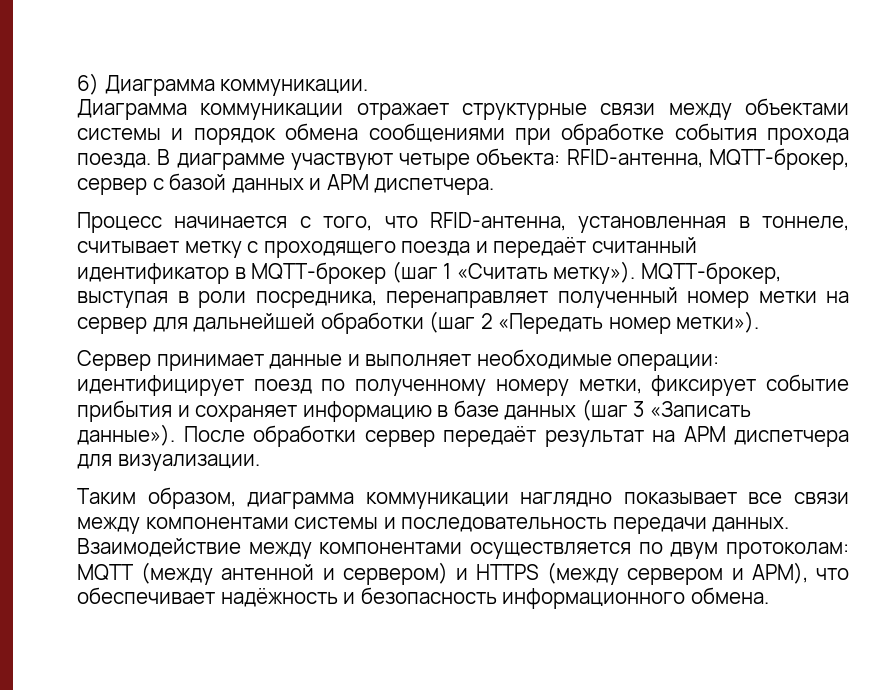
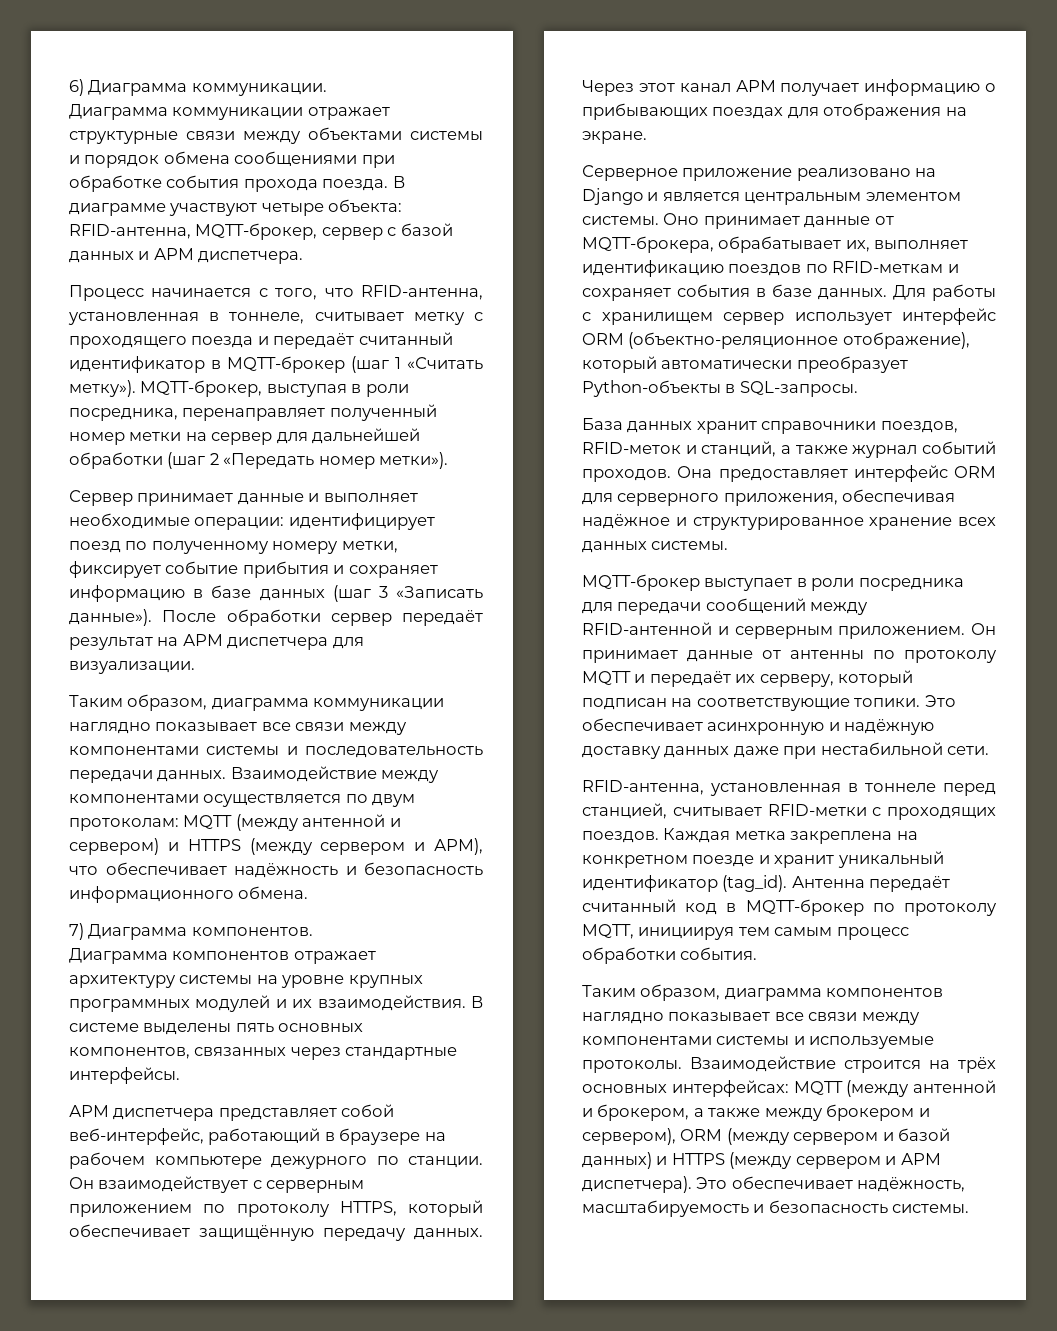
+ 7) Диаграмма компонентов.
+ Диаграмма компонентов отражает архитектуру системы на уровне крупных программных модулей и их взаимодействия. В системе выделены пять основных компонентов, связанных через стандартные интерфейсы.
+ АРМ диспетчера представляет собой веб-интерфейс, работающий в браузере на рабочем компьютере дежурного по станции. Он взаимодействует с серверным приложением по протоколу HTTPS, который обеспечивает защищённую передачу данных. Через этот канал АРМ получает информацию о прибывающих поездах для отображения на экране.
+ Серверное приложение реализовано на Django и является центральным элементом системы. Оно принимает данные от MQTT-брокера, обрабатывает их, выполняет идентификацию поездов по RFID-меткам и сохраняет события в базе данных. Для работы с хранилищем сервер использует интерфейс ORM (объектно-реляционное отображение), который автоматически преобразует Python-объекты в SQL-запросы.
+ База данных хранит справочники поездов, RFID-меток и станций, а также журнал событий проходов. Она предоставляет интерфейс ORM для серверного приложения, обеспечивая надёжное и структурированное хранение всех данных системы.
+ MQTT-брокер выступает в роли посредника для передачи сообщений между RFID-антенной и серверным приложением. Он принимает данные от антенны по протоколу MQTT и передаёт их серверу, который подписан на соответствующие топики. Это обеспечивает асинхронную и надёжную доставку данных даже при нестабильной сети.
+ RFID-антенна, установленная в тоннеле перед станцией, считывает RFID-метки с проходящих поездов. Каждая метка закреплена на конкретном поезде и хранит уникальный идентификатор (tag_id). Антенна передаёт считанный код в MQTT-брокер по протоколу MQTT, инициируя тем самым процесс обработки события.
+ Таким образом, диаграмма компонентов наглядно показывает все связи между компонентами системы и используемые протоколы. Взаимодействие строится на трёх основных интерфейсах: MQTT (между антенной и брокером, а также между брокером и сервером), ORM (между сервером и базой данных) и HTTPS (между сервером и АРМ диспетчера). Это обеспечивает надёжность, масштабируемость и безопасность системы.

